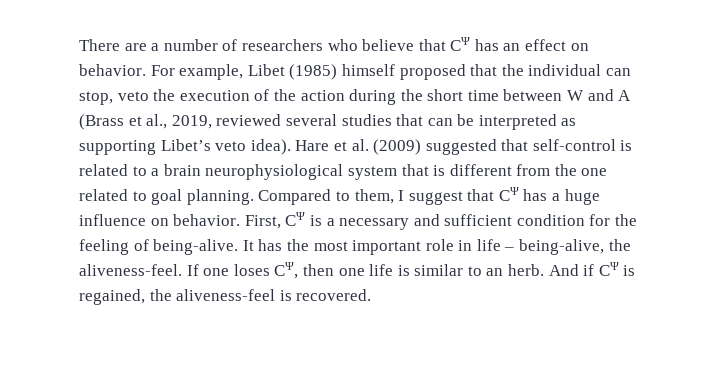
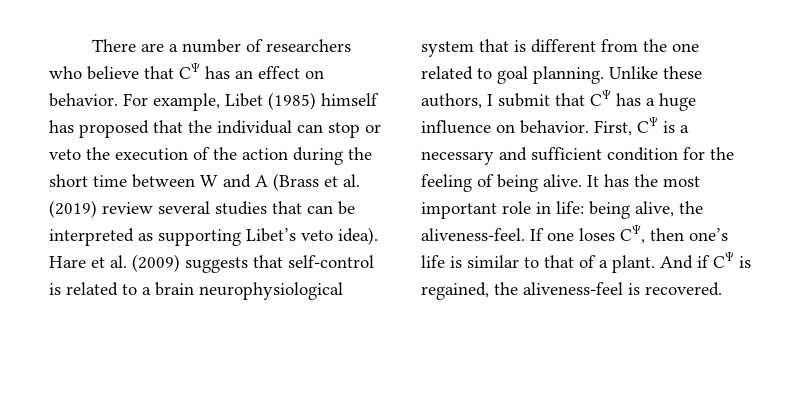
- For example, Libet (1985) himself proposed that the individual can stop, veto the execution of the action during the short time between W and A (Brass et al., 2019, reviewed several studies that can be interpreted as supporting Libet’s veto idea).
+ For example, Libet (1985) himself has proposed that the individual can stop or veto the execution of the action during the short time between W and A (Brass et al. (2019) review several studies that can be interpreted as supporting Libet’s veto idea).
- Hare et al. (2009) suggested that self-control is related to a brain neurophysiological system that is different from the one related to goal planning.
+ Hare et al. (2009) suggests that self-control is related to a brain neurophysiological system that is different from the one related to goal planning.
- Compared to them, I suggest that CΨ has a huge influence on behavior.
+ Unlike these authors, I submit that CΨ has a huge influence on behavior.
- First, CΨ is a necessary and sufficient condition for the feeling of being-alive.
+ First, CΨ is a necessary and sufficient condition for the feeling of being alive.
- It has the most important role in life – being-alive, the aliveness-feel.
+ It has the most important role in life: being alive, the aliveness-feel.
- If one loses CΨ, then one life is similar to an herb.
+ If one loses CΨ, then one’s life is similar to that of a plant.

